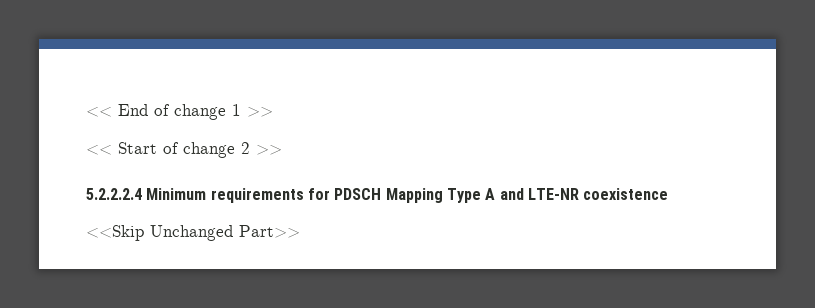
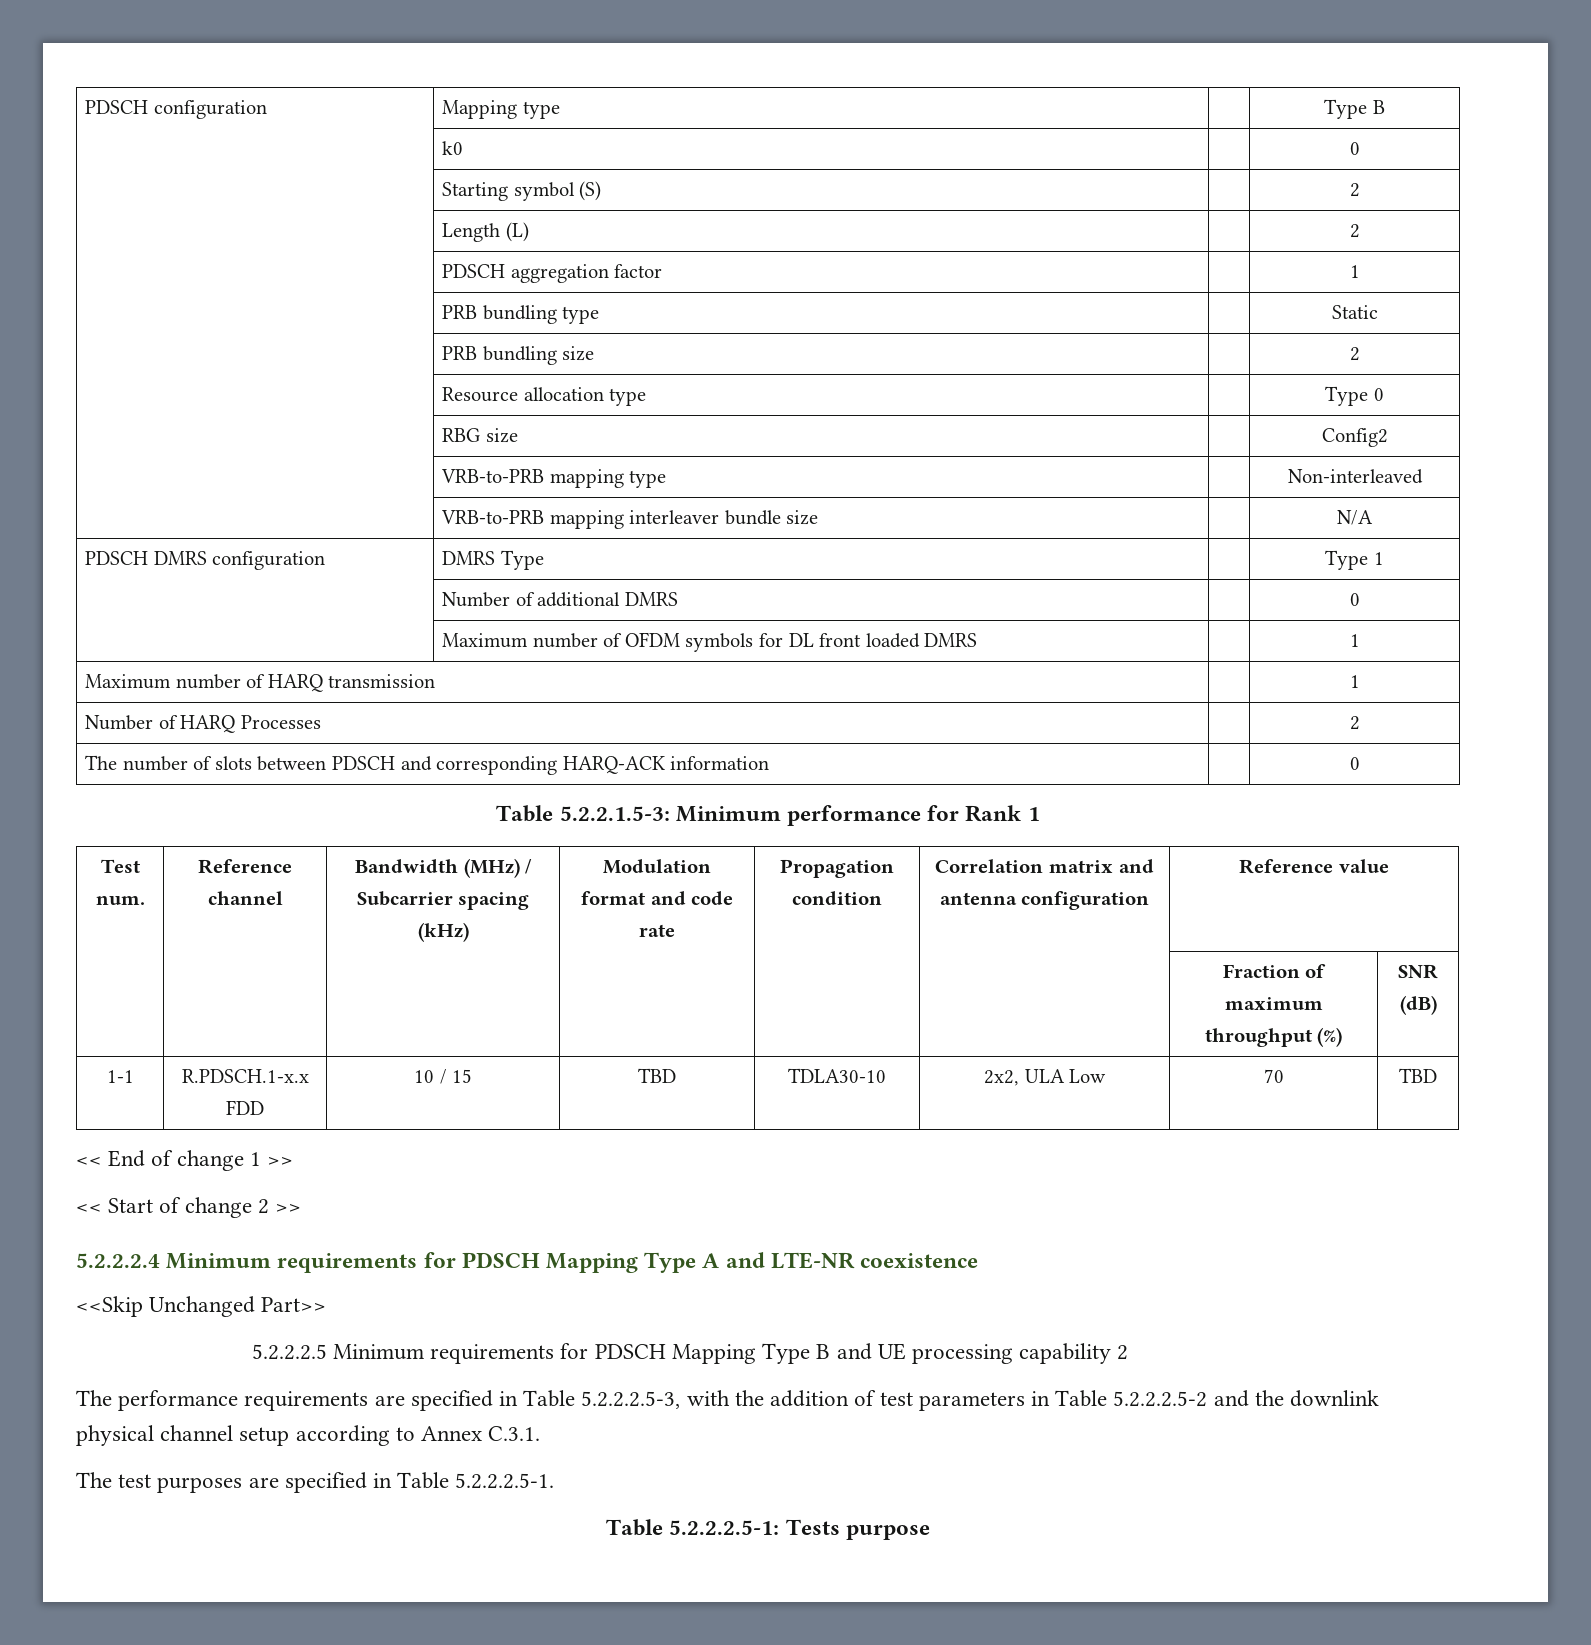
+ PDSCH configuration | Mapping type | | Type B
+ | k0 | | 0
+ | Starting symbol (S) | | 2
+ | Length (L) | | 2
+ | PDSCH aggregation factor | | 1
+ | PRB bundling type | | Static
+ | PRB bundling size | | 2
+ | Resource allocation type | | Type 0
+ | RBG size | | Config2
+ | VRB-to-PRB mapping type | | Non-interleaved
+ | VRB-to-PRB mapping interleaver bundle size | | N/A
+ PDSCH DMRS configuration | DMRS Type | | Type 1
+ | Number of additional DMRS | | 0
+ | Maximum number of OFDM symbols for DL front loaded DMRS | | 1
+ Maximum number of HARQ transmission | | 1
+ Number of HARQ Processes | | 2
+ The number of slots between PDSCH and corresponding HARQ-ACK information | | 0
+ Table 5.2.2.1.5-3: Minimum performance for Rank 1
+ Test num. | Reference channel | Bandwidth (MHz) / Subcarrier spacing (kHz) | Modulation format and code rate | Propagation condition | Correlation matrix and antenna configuration | Reference value
+ | | | | | | Fraction of maximum throughput (%) | SNR (dB)
+ 1-1 | R.PDSCH.1-x.x FDD | 10 / 15 | TBD | TDLA30-10 | 2x2, ULA Low | 70 | TBD
+ 5.2.2.2.5 Minimum requirements for PDSCH Mapping Type B and UE processing capability 2
+ The performance requirements are specified in Table 5.2.2.2.5-3, with the addition of test parameters in Table 5.2.2.2.5-2 and the downlink physical channel setup according to Annex C.3.1.
+ The test purposes are specified in Table 5.2.2.2.5-1.
+ Table 5.2.2.2.5-1: Tests purpose

